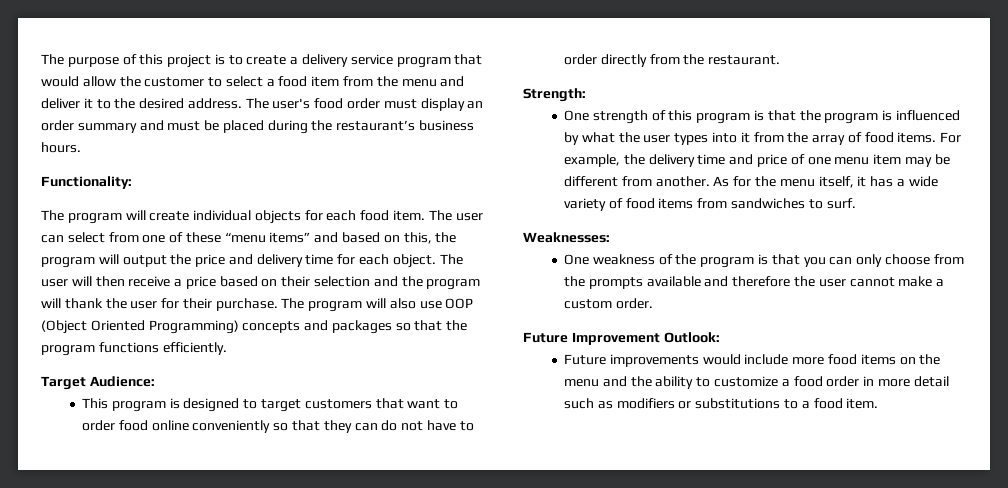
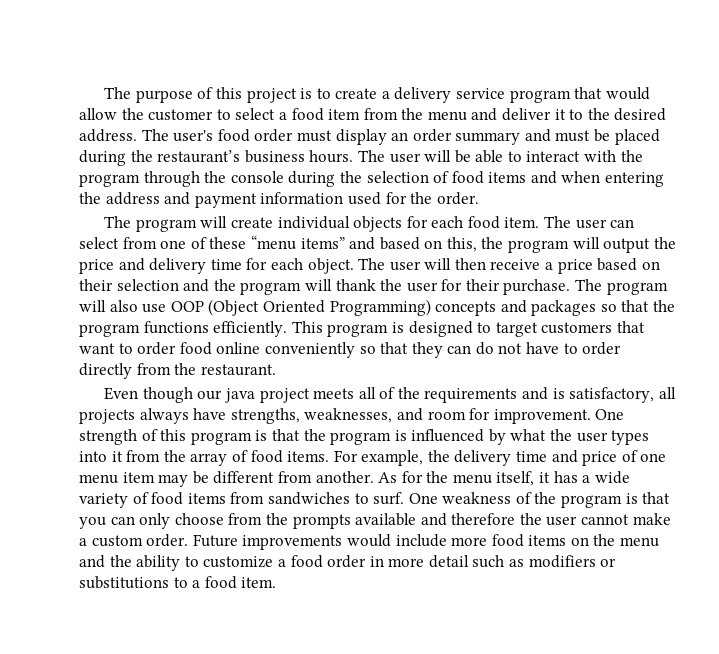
- The user's food order must display an order summary and must be placed during the restaurant’s business hours.
- Functionality:
+ The user's food order must display an order summary and must be placed during the restaurant’s business hours. The user will be able to interact with the program through the console during the selection of food items and when entering the address and payment information used for the order.
- The program will also use OOP (Object Oriented Programming) concepts and packages so that the program functions efficiently.
- Target Audience:
- This program is designed to target customers that want to order food online conveniently so that they can do not have to order directly from the restaurant.
+ The program will also use OOP (Object Oriented Programming) concepts and packages so that the program functions efficiently. This program is designed to target customers that want to order food online conveniently so that they can do not have to order directly from the restaurant.
- Strength:
- One strength of this program is that the program is influenced by what the user types into it from the array of food items.
+ Even though our java project meets all of the requirements and is satisfactory, all projects always have strengths, weaknesses, and room for improvement. One strength of this program is that the program is influenced by what the user types into it from the array of food items.
- As for the menu itself, it has a wide variety of food items from sandwiches to surf.
- Weaknesses:
- One weakness of the program is that you can only choose from the prompts available and therefore the user cannot make a custom order.
- Future Improvement Outlook:
- Future improvements would include more food items on the menu and the ability to customize a food order in more detail such as modifiers or substitutions to a food item.
+ As for the menu itself, it has a wide variety of food items from sandwiches to surf. One weakness of the program is that you can only choose from the prompts available and therefore the user cannot make a custom order. Future improvements would include more food items on the menu and the ability to customize a food order in more detail such as modifiers or substitutions to a food item.

